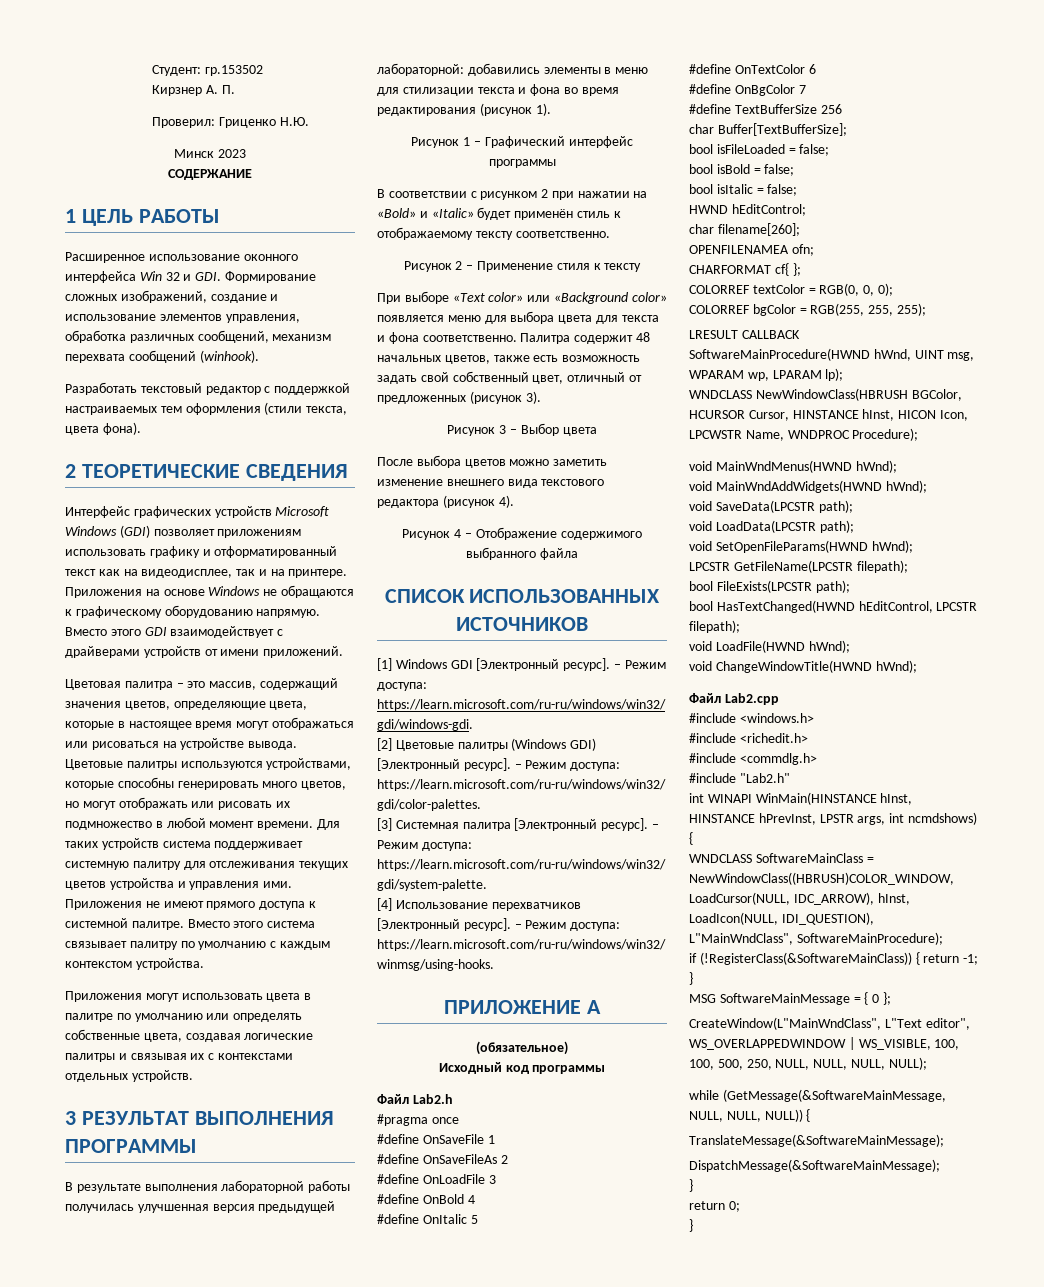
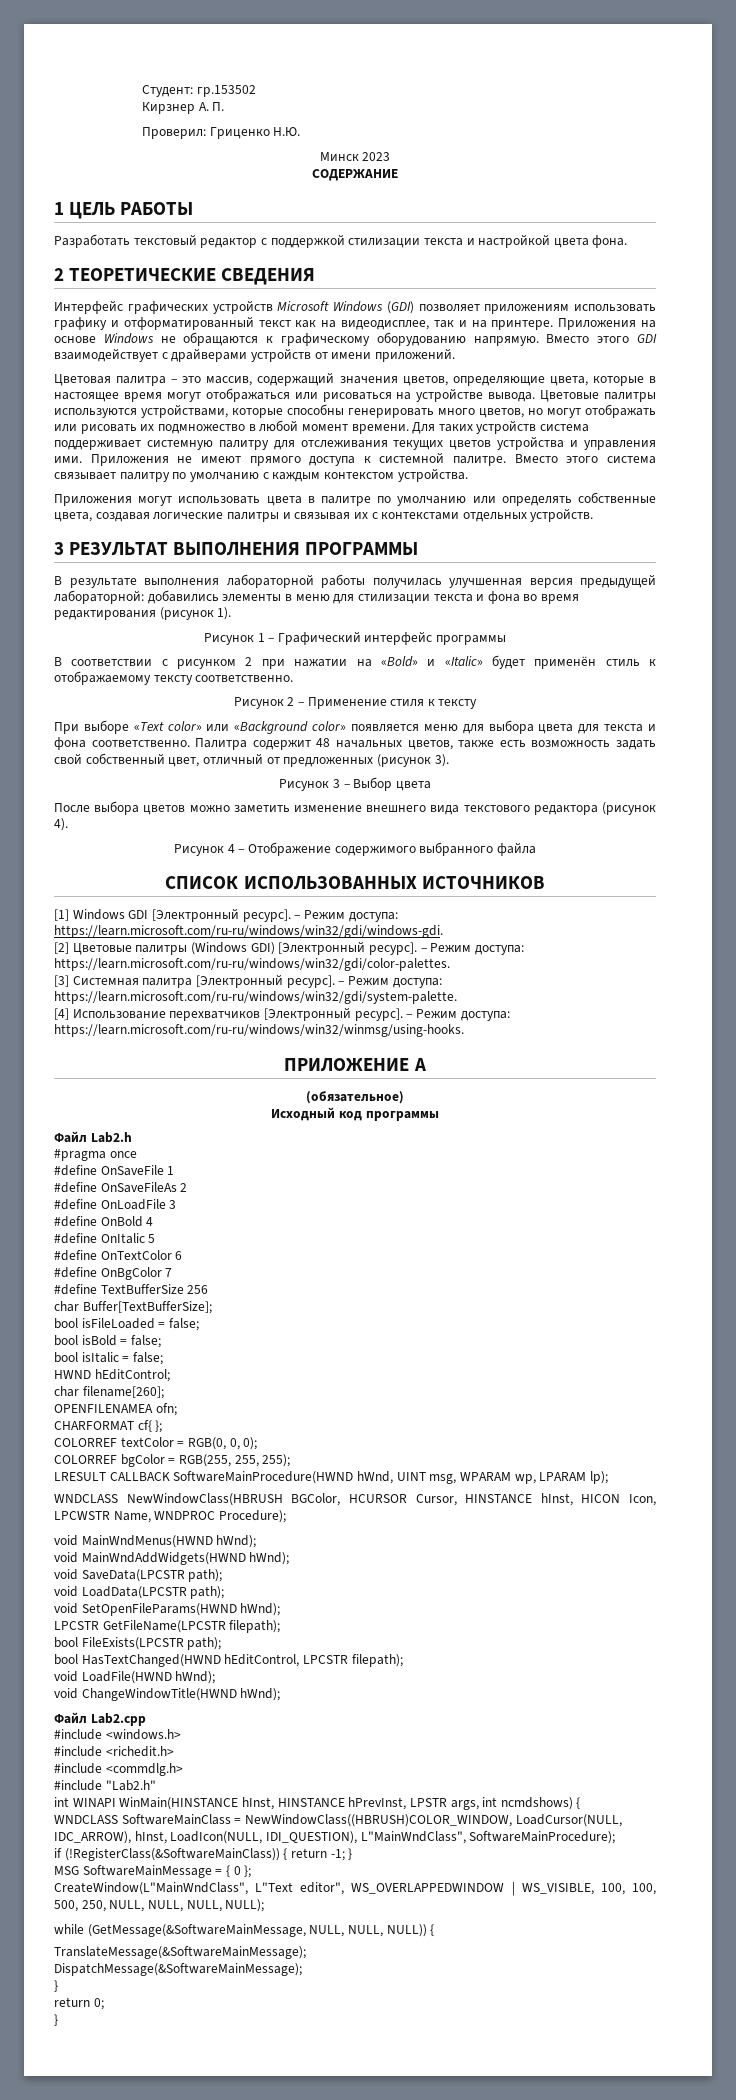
- Расширенное использование оконного интерфейса Win 32 и GDI. Формирование сложных изображений, создание и использование элементов управления, обработка различных сообщений, механизм перехвата сообщений (winhook).
- Разработать текстовый редактор с поддержкой настраиваемых тем оформления (стили текста, цвета фона).
+ Разработать текстовый редактор с поддержкой стилизации текста и настройкой цвета фона.

